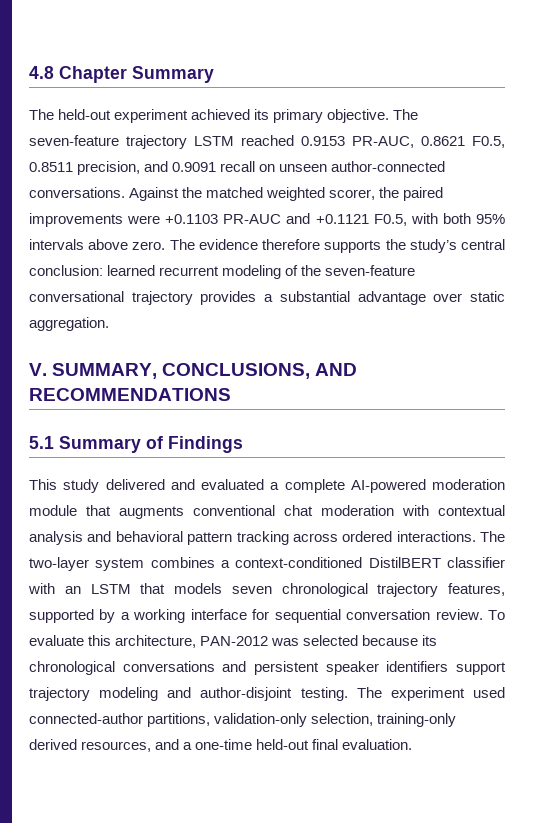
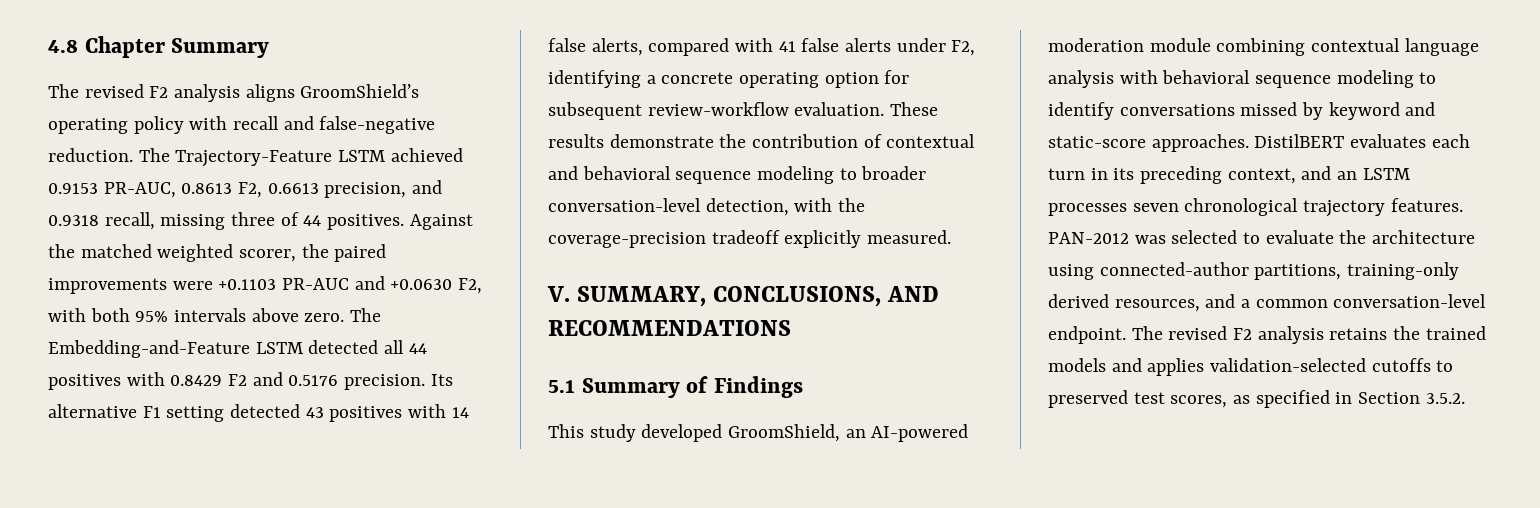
- The held-out experiment achieved its primary objective. The seven-feature trajectory LSTM reached 0.9153 PR-AUC, 0.8621 F0.5, 0.8511 precision, and 0.9091 recall on unseen author-connected conversations.
+ The revised F2 analysis aligns GroomShield’s operating policy with recall and false-negative reduction. The Trajectory-Feature LSTM achieved 0.9153 PR-AUC, 0.8613 F2, 0.6613 precision, and 0.9318 recall, missing three of 44 positives.
- Against the matched weighted scorer, the paired improvements were +0.1103 PR-AUC and +0.1121 F0.5, with both 95% intervals above zero.
+ Against the matched weighted scorer, the paired improvements were +0.1103 PR-AUC and +0.0630 F2, with both 95% intervals above zero.
- The evidence therefore supports the study’s central conclusion: learned recurrent modeling of the seven-feature conversational trajectory provides a substantial advantage over static aggregation.
+ The Embedding-and-Feature LSTM detected all 44 positives with 0.8429 F2 and 0.5176 precision. Its alternative F1 setting detected 43 positives with 14 false alerts, compared with 41 false alerts under F2, identifying a concrete operating option for subsequent review-workflow evaluation. These results demonstrate the contribution of contextual and behavioral sequence modeling to broader conversation-level detection, with the coverage-precision tradeoff explicitly measured.
- This study delivered and evaluated a complete AI-powered moderation module that augments conventional chat moderation with contextual analysis and behavioral pattern tracking across ordered interactions. The two-layer system combines a context-conditioned DistilBERT classifier with an LSTM that models seven chronological trajectory features, supported by a working interface for sequential conversation review. To evaluate this architecture, PAN-2012 was selected because its chronological conversations and persistent speaker identifiers support trajectory modeling and author-disjoint testing. The experiment used connected-author partitions, validation-only selection, training-only derived resources, and a one-time held-out final evaluation.
+ This study developed GroomShield, an AI-powered moderation module combining contextual language analysis with behavioral sequence modeling to identify conversations missed by keyword and static-score approaches. DistilBERT evaluates each turn in its preceding context, and an LSTM processes seven chronological trajectory features. PAN-2012 was selected to evaluate the architecture using connected-author partitions, training-only derived resources, and a common conversation-level endpoint. The revised F2 analysis retains the trained models and applies validation-selected cutoffs to preserved test scores, as specified in Section 3.5.2.

